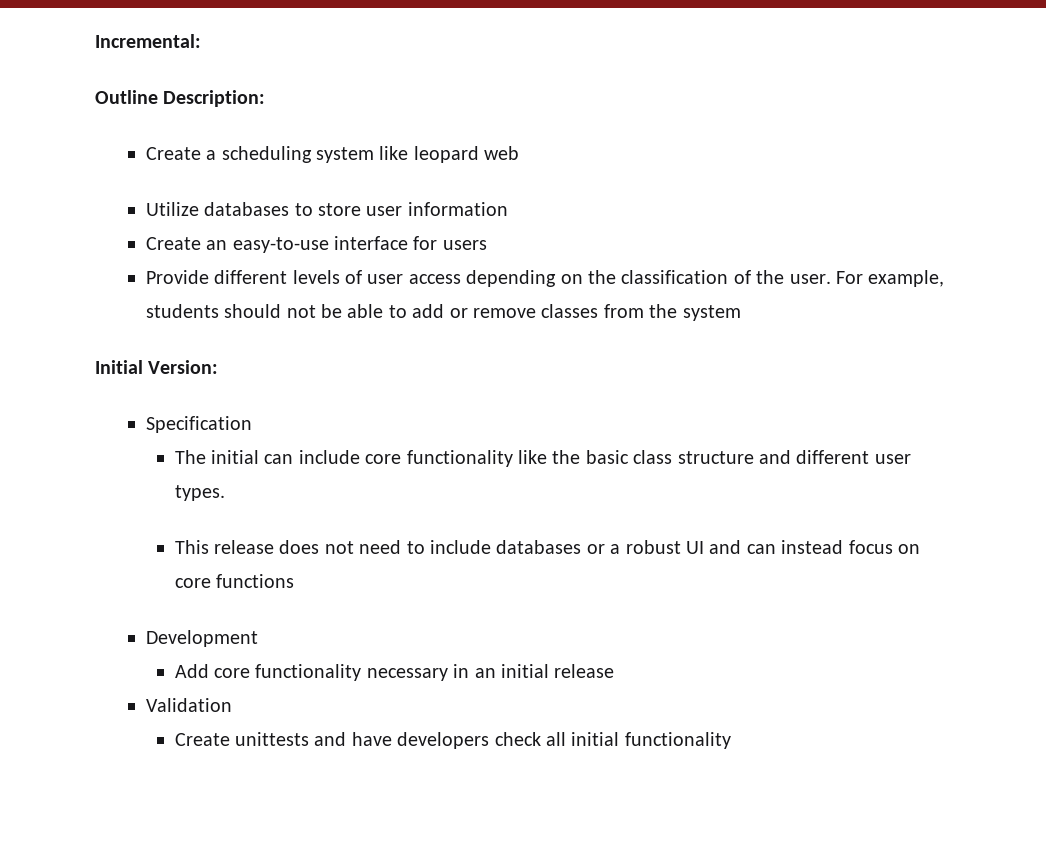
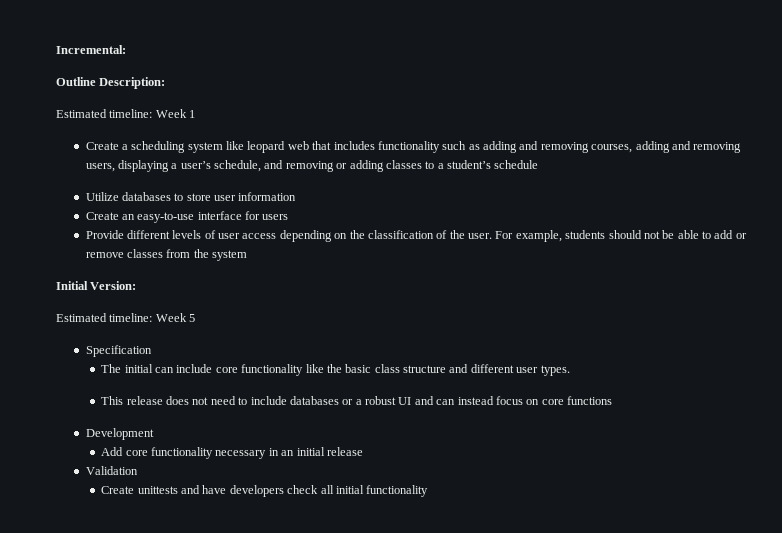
+ Estimated timeline: Week 1
- Create a scheduling system like leopard web
+ Create a scheduling system like leopard web that includes functionality such as adding and removing courses, adding and removing users, displaying a user’s schedule, and removing or adding classes to a student’s schedule
+ Estimated timeline: Week 5

